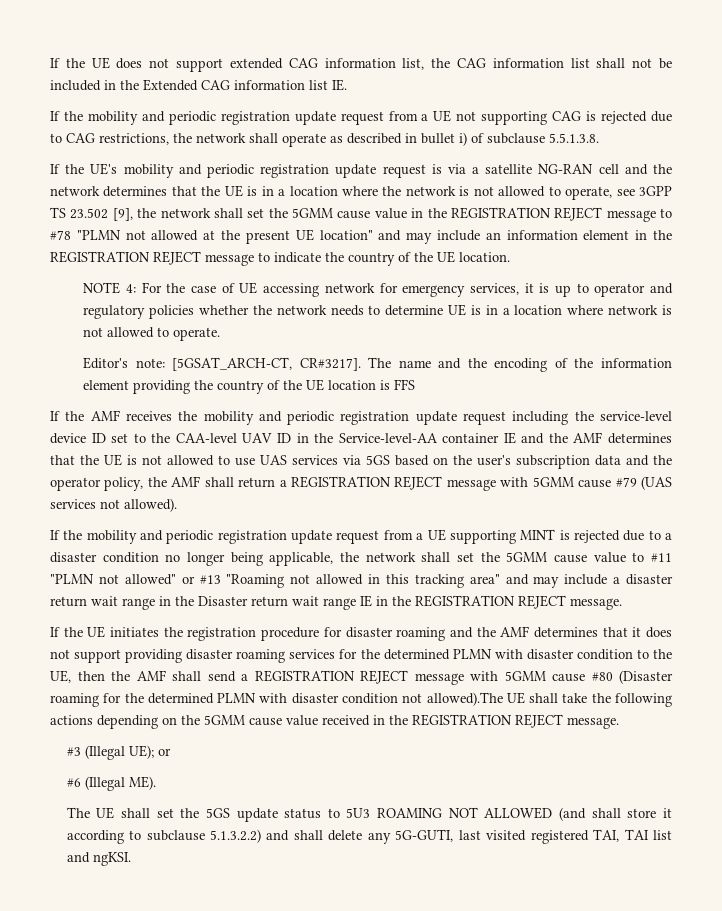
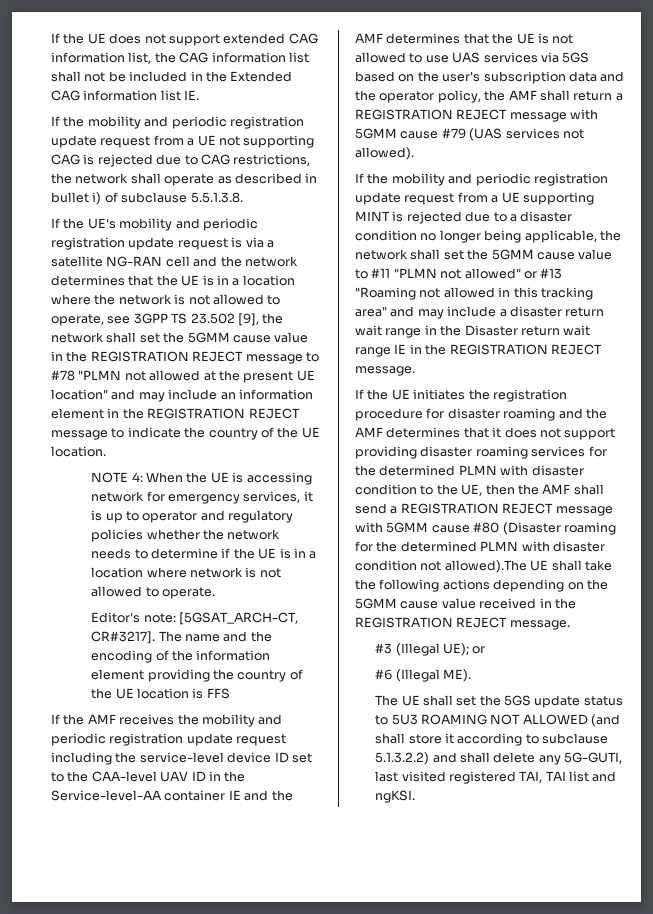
- NOTE 4: For the case of UE accessing network for emergency services, it is up to operator and regulatory policies whether the network needs to determine UE is in a location where network is not allowed to operate.
+ NOTE 4: When the UE is accessing network for emergency services, it is up to operator and regulatory policies whether the network needs to determine if the UE is in a location where network is not allowed to operate.

